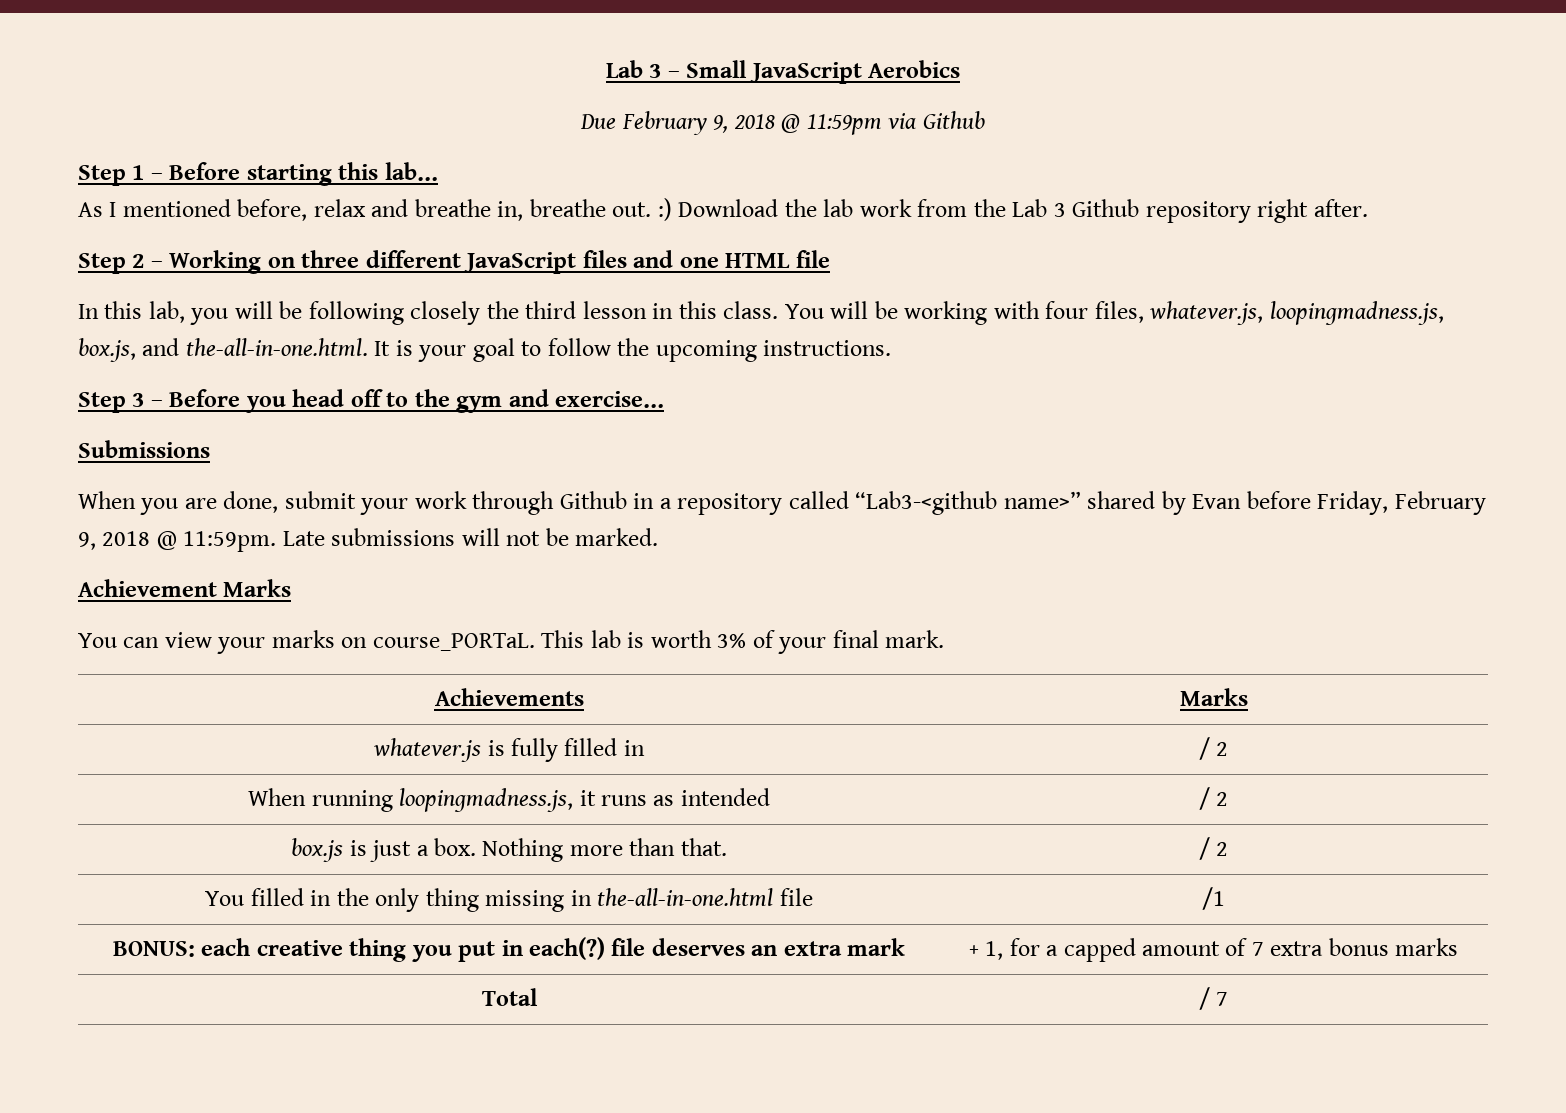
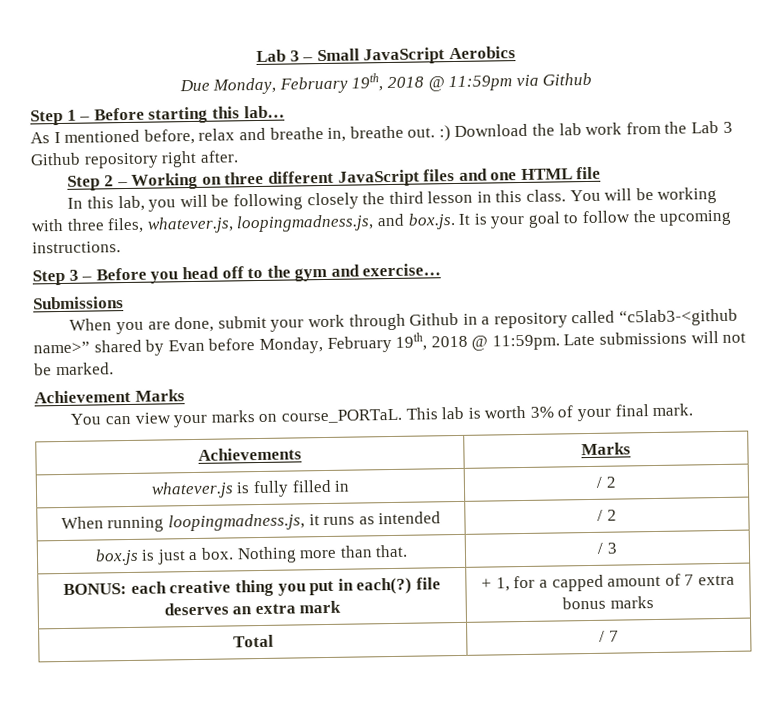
- Due February 9, 2018 @ 11:59pm via Github
+ Due Monday, February 19th, 2018 @ 11:59pm via Github
- You will be working with four files, whatever.js, loopingmadness.js, box.js, and the-all-in-one.html. It is your goal to follow the upcoming instructions.
+ You will be working with three files, whatever.js, loopingmadness.js, and box.js. It is your goal to follow the upcoming instructions.
- When you are done, submit your work through Github in a repository called “Lab3-<github name>” shared by Evan before Friday, February 9, 2018 @ 11:59pm.
+ When you are done, submit your work through Github in a repository called “c5lab3-<github name>” shared by Evan before Monday, February 19th, 2018 @ 11:59pm.
- box.js is just a box. Nothing more than that. | / 2
- You filled in the only thing missing in the-all-in-one.html file | /1
+ box.js is just a box. Nothing more than that. | / 3

